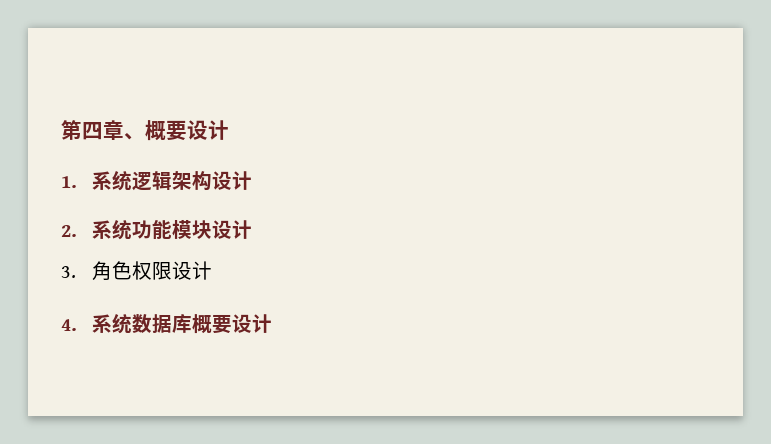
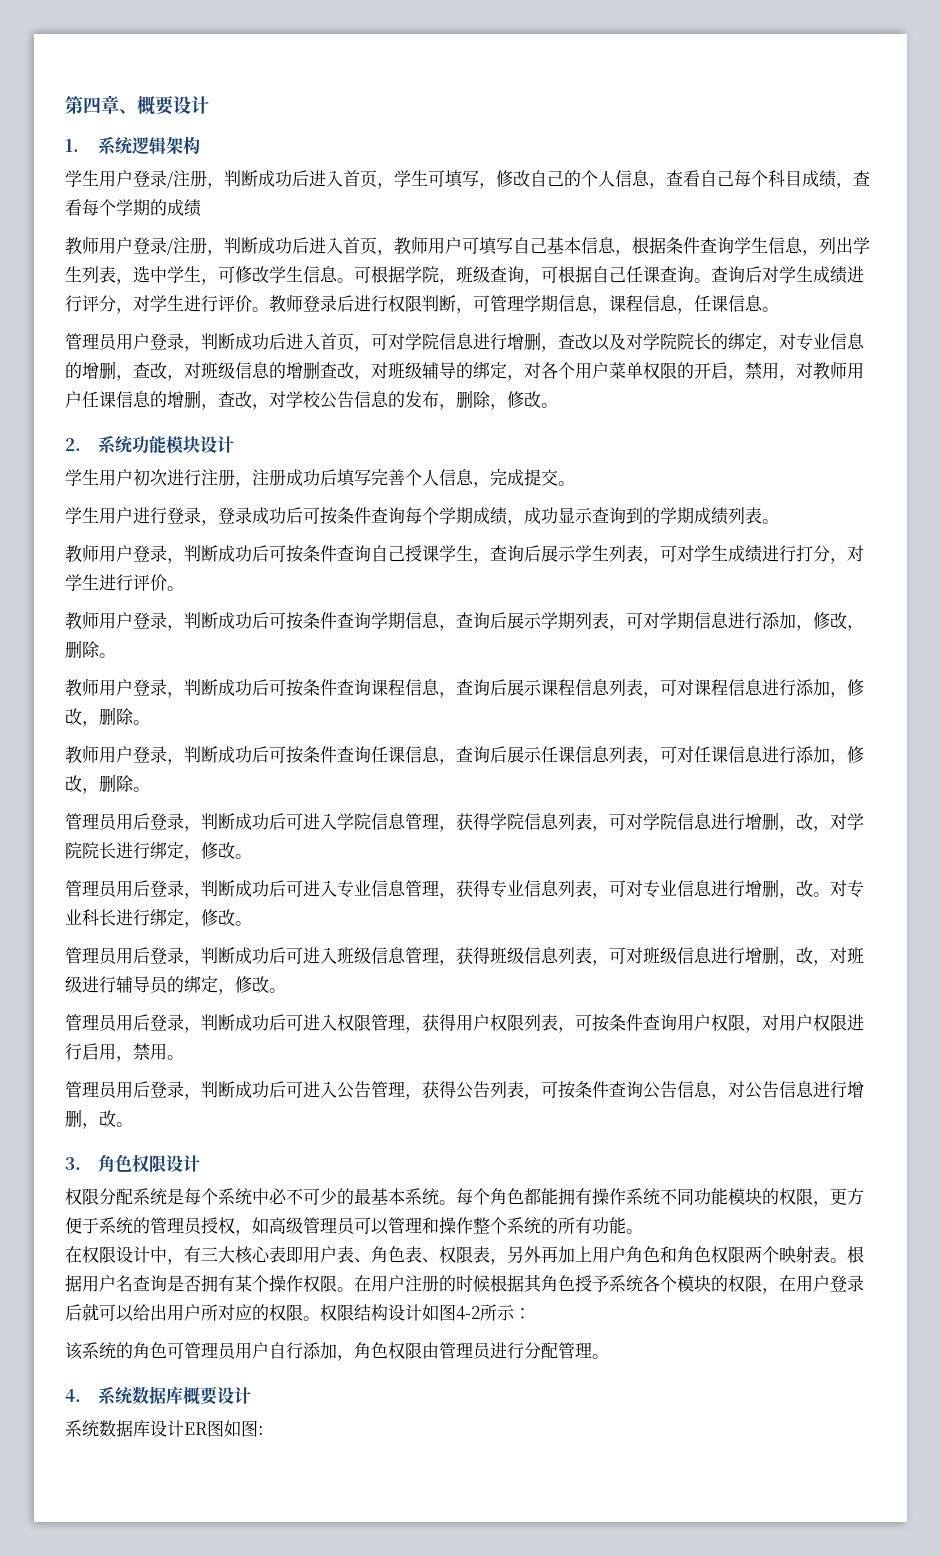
- 1.系统逻辑架构设计
+ 1.系统逻辑架构
+ 学生用户登录/注册，判断成功后进入首页，学生可填写，修改自己的个人信息，查看自己每个科目成绩，查看每个学期的成绩
+ 教师用户登录/注册，判断成功后进入首页，教师用户可填写自己基本信息，根据条件查询学生信息，列出学生列表，选中学生，可修改学生信息。可根据学院，班级查询，可根据自己任课查询。查询后对学生成绩进行评分，对学生进行评价。教师登录后进行权限判断，可管理学期信息，课程信息，任课信息。
+ 管理员用户登录，判断成功后进入首页，可对学院信息进行增删，查改以及对学院院长的绑定，对专业信息的增删，查改，对班级信息的增删查改，对班级辅导的绑定，对各个用户菜单权限的开启，禁用，对教师用户任课信息的增删，查改，对学校公告信息的发布，删除，修改。
+ 学生用户初次进行注册，注册成功后填写完善个人信息，完成提交。
+ 学生用户进行登录，登录成功后可按条件查询每个学期成绩，成功显示查询到的学期成绩列表。
+ 教师用户登录，判断成功后可按条件查询自己授课学生，查询后展示学生列表，可对学生成绩进行打分，对学生进行评价。
+ 教师用户登录，判断成功后可按条件查询学期信息，查询后展示学期列表，可对学期信息进行添加，修改，删除。
+ 教师用户登录，判断成功后可按条件查询课程信息，查询后展示课程信息列表，可对课程信息进行添加，修改，删除。
+ 教师用户登录，判断成功后可按条件查询任课信息，查询后展示任课信息列表，可对任课信息进行添加，修改，删除。
+ 管理员用后登录，判断成功后可进入学院信息管理，获得学院信息列表，可对学院信息进行增删，改，对学院院长进行绑定，修改。
+ 管理员用后登录，判断成功后可进入专业信息管理，获得专业信息列表，可对专业信息进行增删，改。对专业科长进行绑定，修改。
+ 管理员用后登录，判断成功后可进入班级信息管理，获得班级信息列表，可对班级信息进行增删，改，对班级进行辅导员的绑定，修改。
+ 管理员用后登录，判断成功后可进入权限管理，获得用户权限列表，可按条件查询用户权限，对用户权限进行启用，禁用。
+ 管理员用后登录，判断成功后可进入公告管理，获得公告列表，可按条件查询公告信息，对公告信息进行增删，改。
  3.角色权限设计
+ 权限分配系统是每个系统中必不可少的最基本系统。每个角色都能拥有操作系统不同功能模块的权限，更方便于系统的管理员授权，如高级管理员可以管理和操作整个系统的所有功能。
+ 在权限设计中，有三大核心表即用户表、角色表、权限表，另外再加上用户角色和角色权限两个映射表。根据用户名查询是否拥有某个操作权限。在用户注册的时候根据其角色授予系统各个模块的权限，在用户登录后就可以给出用户所对应的权限。权限结构设计如图4-2所示：
+ 该系统的角色可管理员用户自行添加，角色权限由管理员进行分配管理。
+ 系统数据库设计ER图如图:

